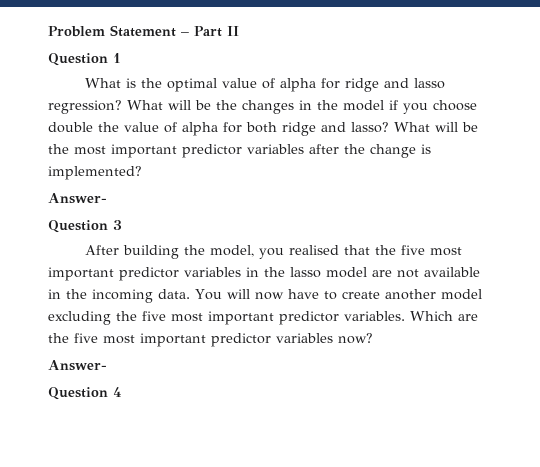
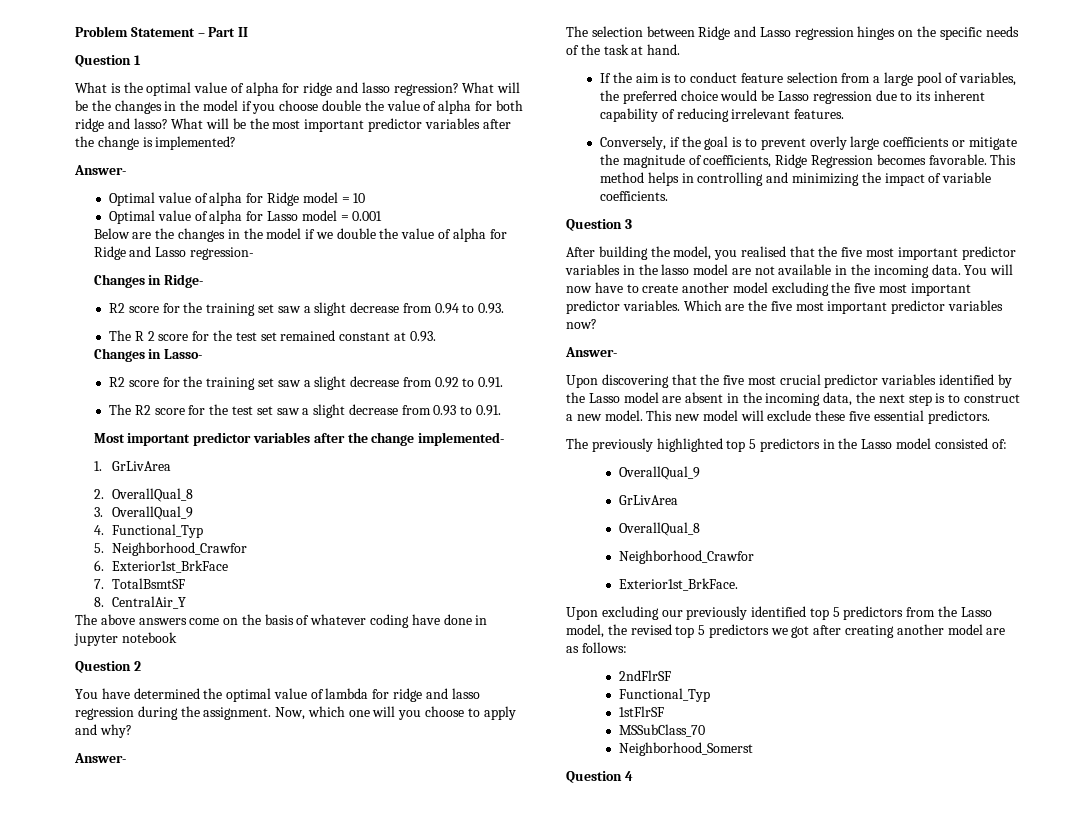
+ Optimal value of alpha for Ridge model = 10
+ Optimal value of alpha for Lasso model = 0.001
+ Below are the changes in the model if we double the value of alpha for Ridge and Lasso regression-
+ Changes in Ridge-
+ R2 score for the training set saw a slight decrease from 0.94 to 0.93.
+ The R 2 score for the test set remained constant at 0.93.
+ Changes in Lasso-
+ R2 score for the training set saw a slight decrease from 0.92 to 0.91.
+ The R2 score for the test set saw a slight decrease from 0.93 to 0.91.
+ Most important predictor variables after the change implemented-
+ 1. GrLivArea
+ 2. OverallQual_8
+ 3. OverallQual_9
+ 4. Functional_Typ
+ 5. Neighborhood_Crawfor
+ 6. Exterior1st_BrkFace
+ 7. TotalBsmtSF
+ 8. CentralAir_Y
+ The above answers come on the basis of whatever coding have done in jupyter notebook
+ Question 2
+ You have determined the optimal value of lambda for ridge and lasso regression during the assignment. Now, which one will you choose to apply and why?
+ Answer-
+ The selection between Ridge and Lasso regression hinges on the specific needs of the task at hand.
+ If the aim is to conduct feature selection from a large pool of variables, the preferred choice would be Lasso regression due to its inherent capability of reducing irrelevant features.
+ Conversely, if the goal is to prevent overly large coefficients or mitigate the magnitude of coefficients, Ridge Regression becomes favorable. This method helps in controlling and minimizing the impact of variable coefficients.
+ Upon discovering that the five most crucial predictor variables identified by the Lasso model are absent in the incoming data, the next step is to construct a new model. This new model will exclude these five essential predictors.
+ The previously highlighted top 5 predictors in the Lasso model consisted of:
+ OverallQual_9
+ GrLivArea
+ OverallQual_8
+ Neighborhood_Crawfor
+ Exterior1st_BrkFace.
+ Upon excluding our previously identified top 5 predictors from the Lasso model, the revised top 5 predictors we got after creating another model are as follows:
+ 2ndFlrSF
+ Functional_Typ
+ 1stFlrSF
+ MSSubClass_70
+ Neighborhood_Somerst

